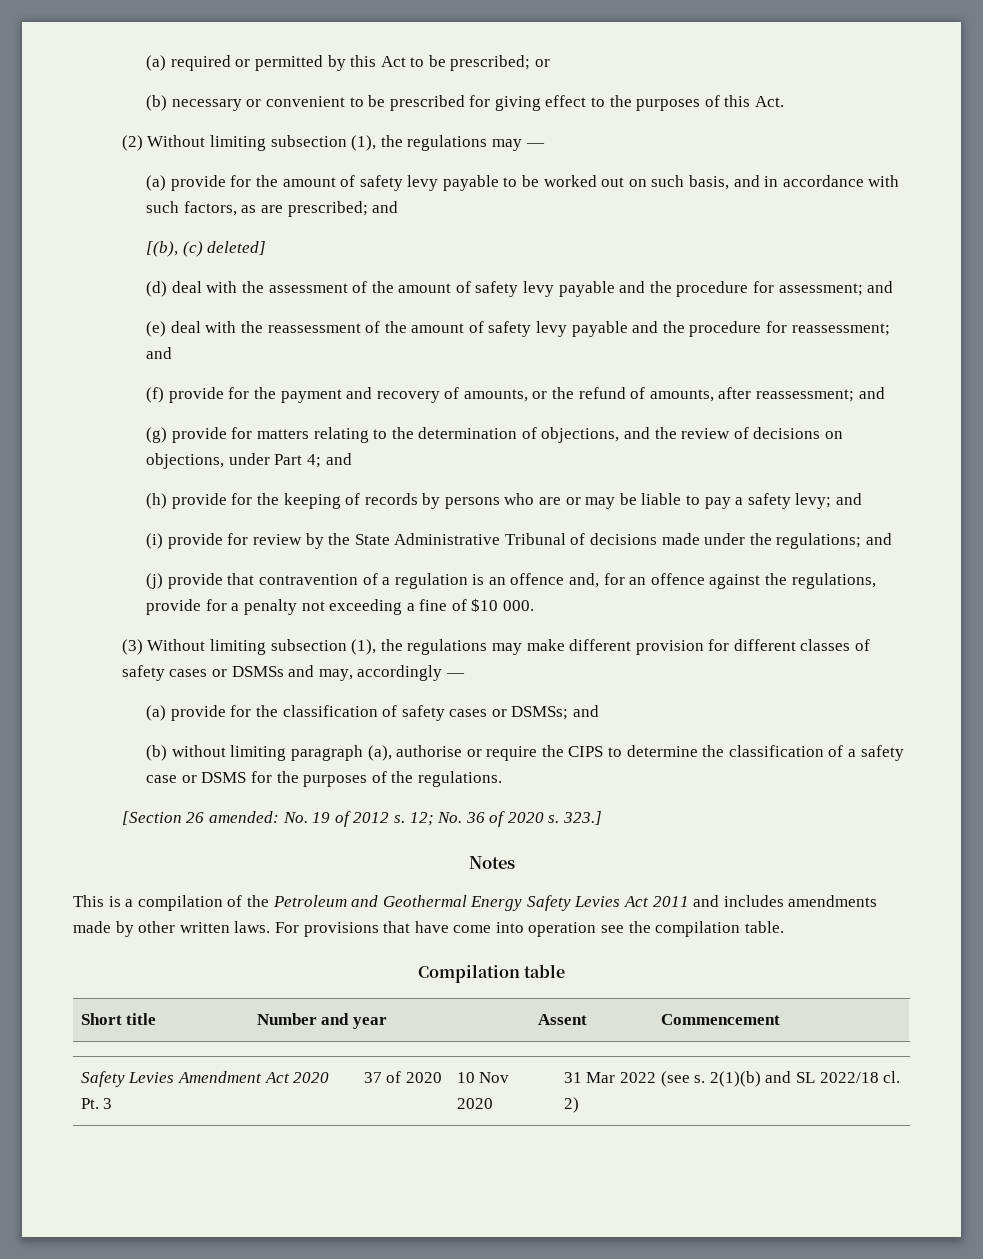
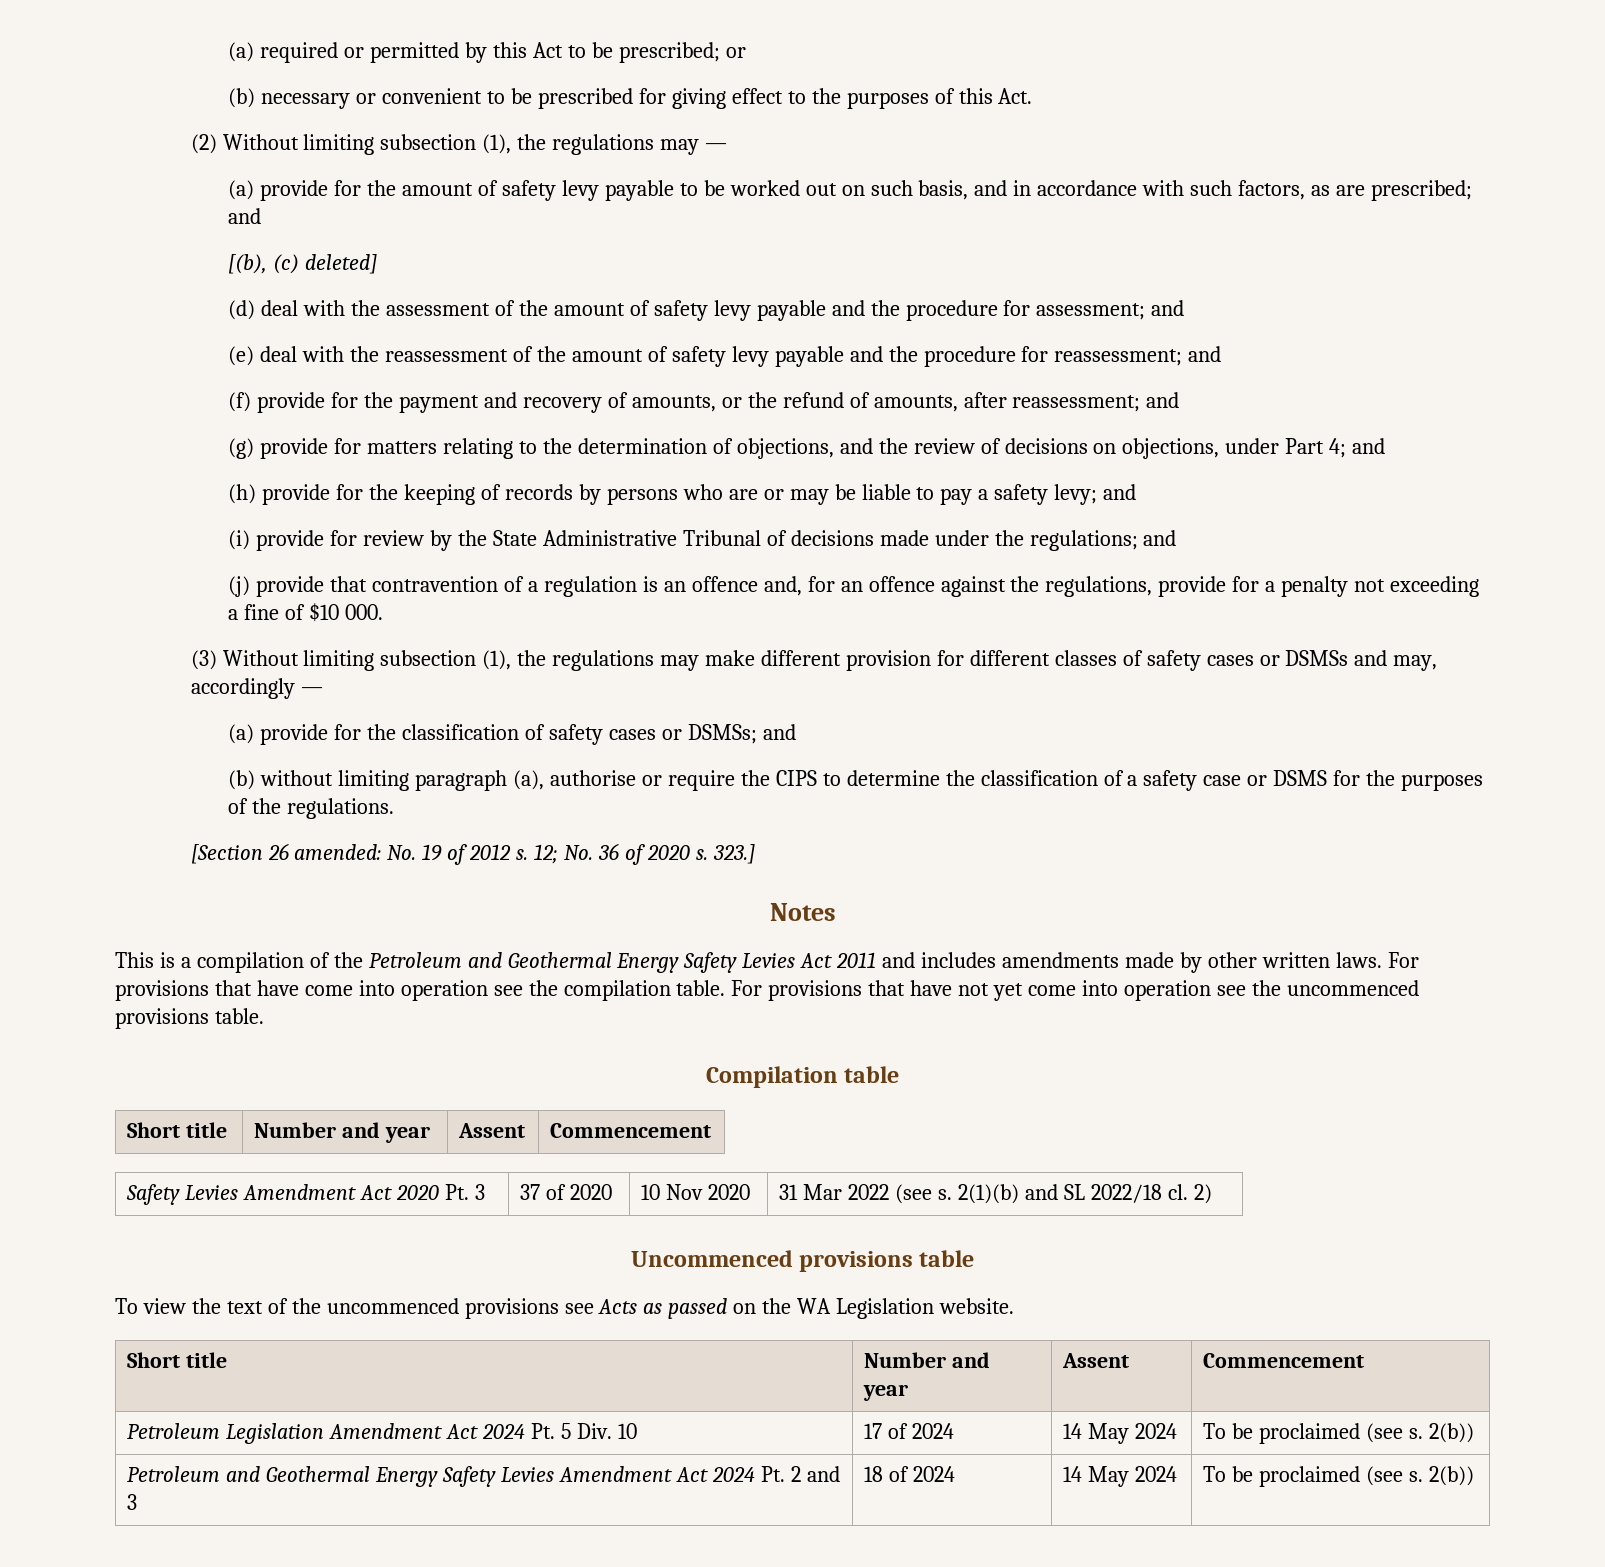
+ For provisions that have not yet come into operation see the uncommenced provisions table.
+ Uncommenced provisions table
+ To view the text of the uncommenced provisions see Acts as passed on the WA Legislation website.
+ Short title | Number and year | Assent | Commencement
+ Petroleum Legislation Amendment Act 2024 Pt. 5 Div. 10 | 17 of 2024 | 14 May 2024 | To be proclaimed (see s. 2(b))
+ Petroleum and Geothermal Energy Safety Levies Amendment Act 2024 Pt. 2 and 3 | 18 of 2024 | 14 May 2024 | To be proclaimed (see s. 2(b))

